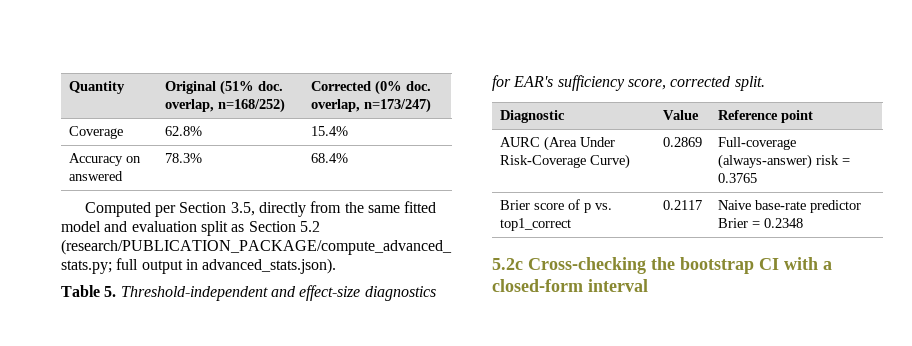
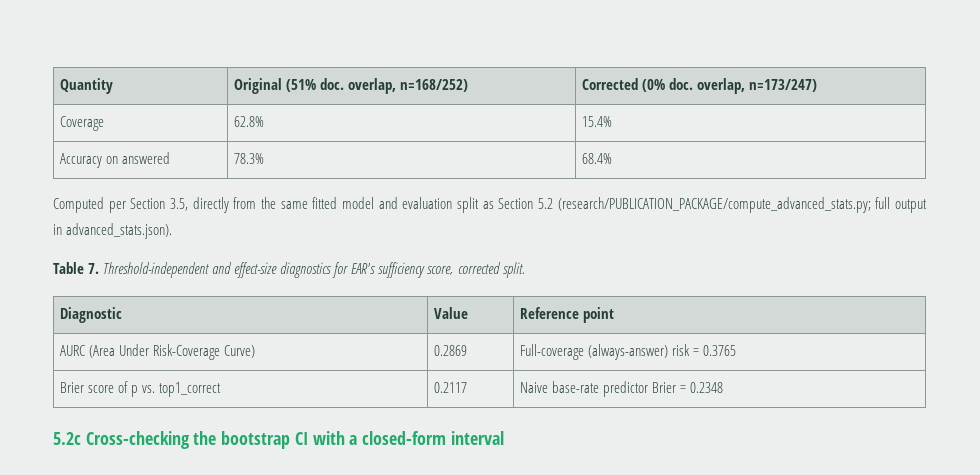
- Table 5. Threshold-independent and effect-size diagnostics for EAR's sufficiency score, corrected split.
+ Table 7. Threshold-independent and effect-size diagnostics for EAR's sufficiency score, corrected split.

